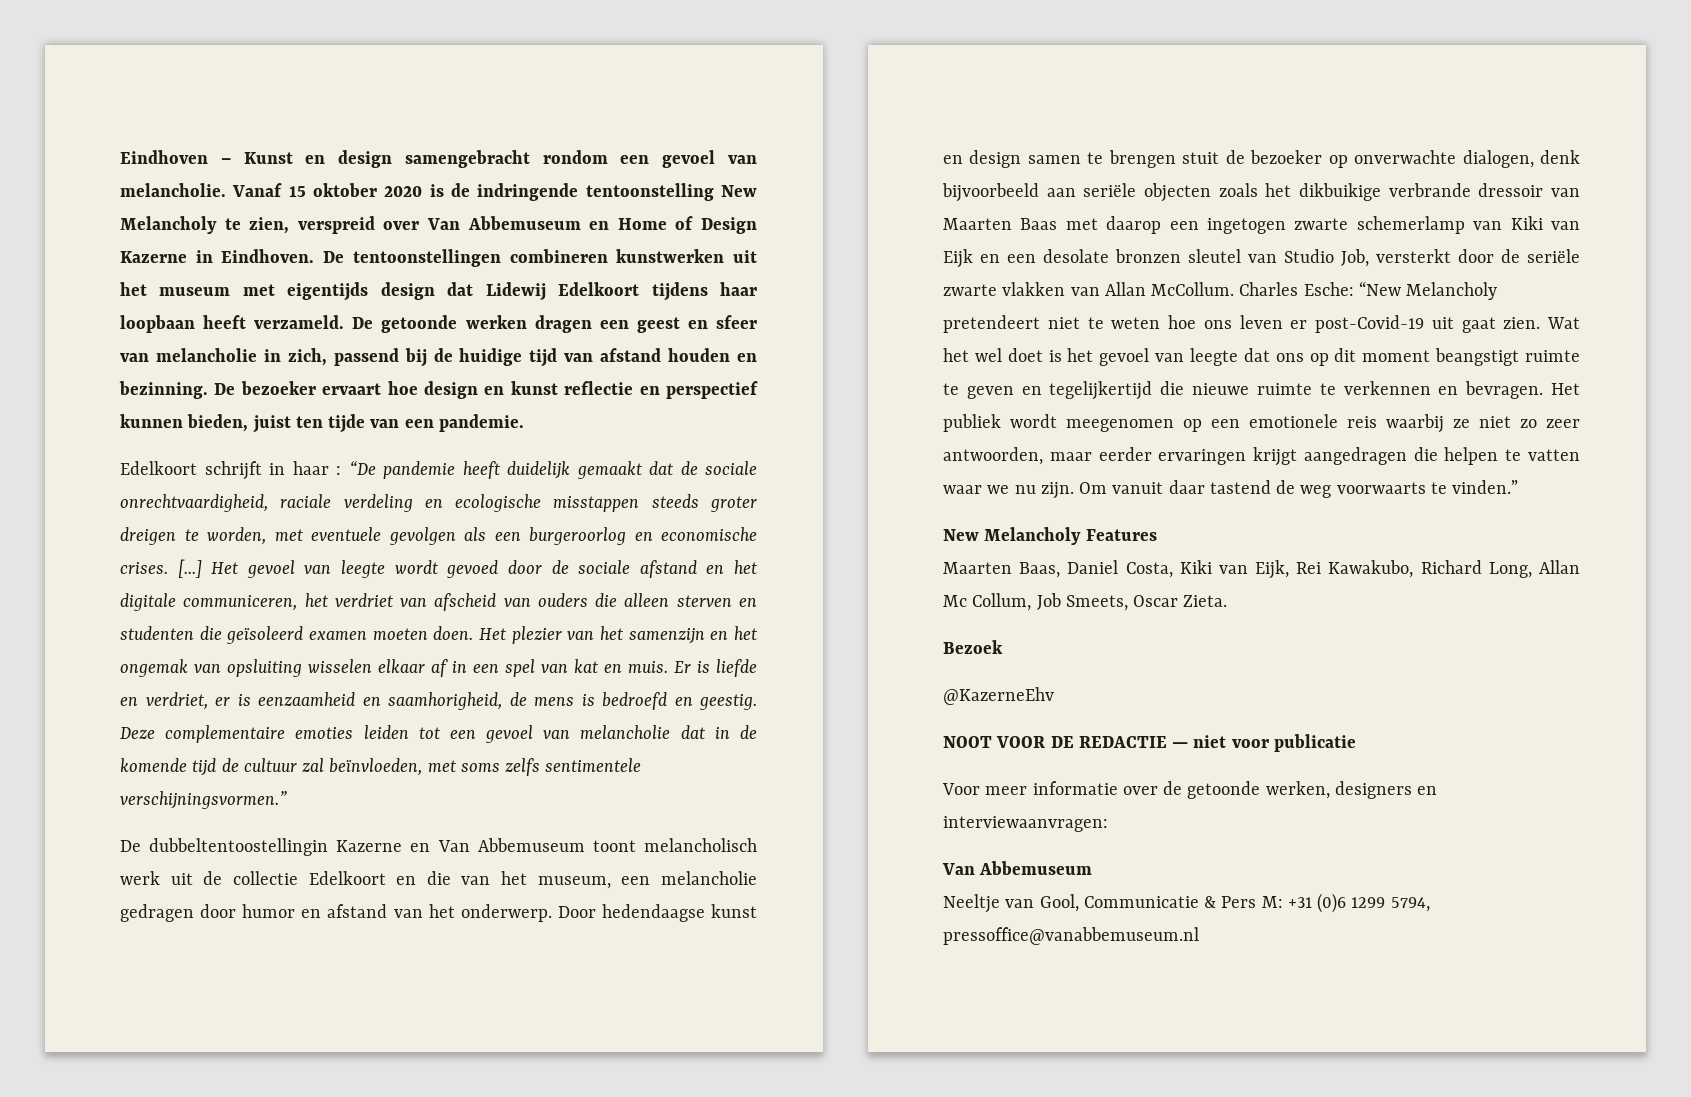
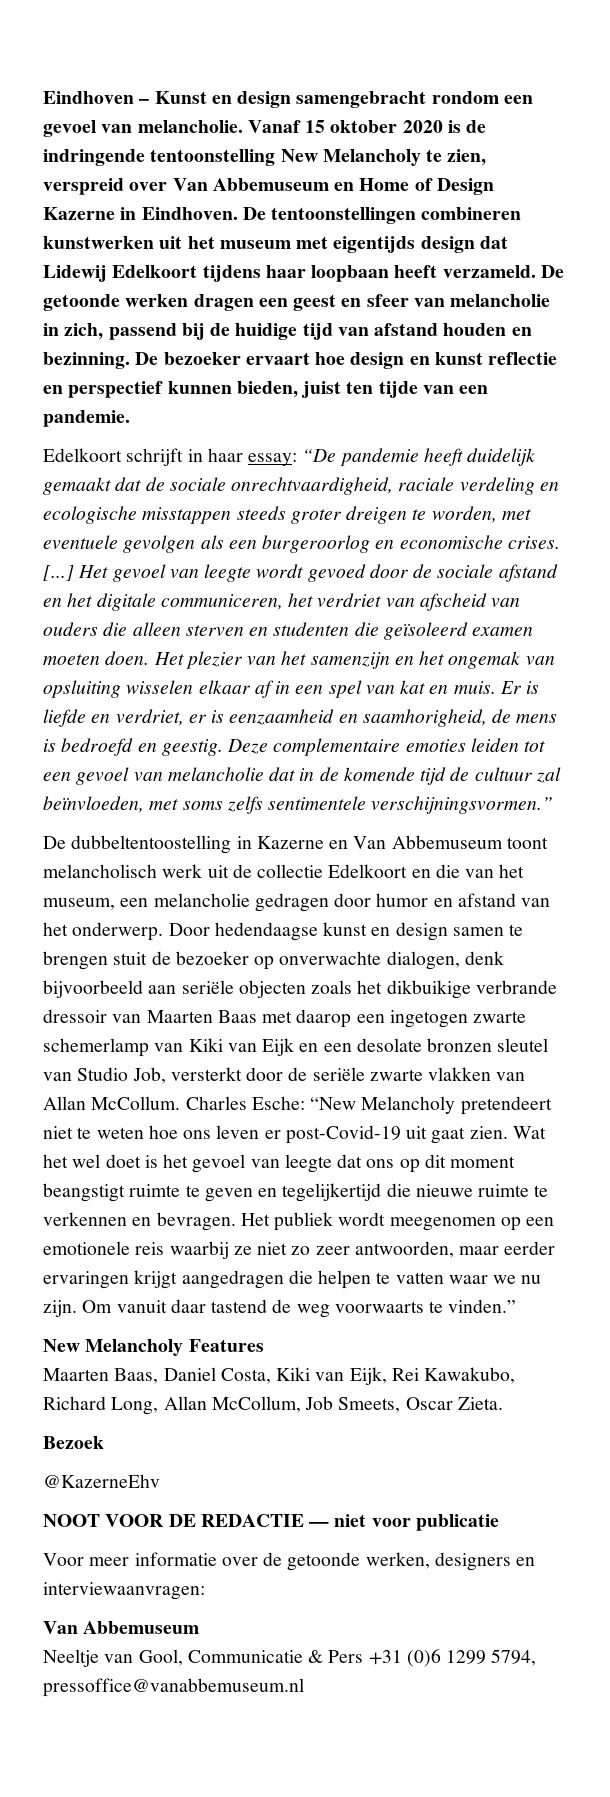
- Edelkoort schrijft in haar : “De pandemie heeft duidelijk gemaakt dat de sociale onrechtvaardigheid, raciale verdeling en ecologische misstappen steeds groter dreigen te worden, met eventuele gevolgen als een burgeroorlog en economische crises.
+ Edelkoort schrijft in haar essay: “De pandemie heeft duidelijk gemaakt dat de sociale onrechtvaardigheid, raciale verdeling en ecologische misstappen steeds groter dreigen te worden, met eventuele gevolgen als een burgeroorlog en economische crises.
- De dubbeltentoostellingin Kazerne en Van Abbemuseum toont melancholisch werk uit de collectie Edelkoort en die van het museum, een melancholie gedragen door humor en afstand van het onderwerp.
+ De dubbeltentoostelling in Kazerne en Van Abbemuseum toont melancholisch werk uit de collectie Edelkoort en die van het museum, een melancholie gedragen door humor en afstand van het onderwerp.
- Maarten Baas, Daniel Costa, Kiki van Eijk, Rei Kawakubo, Richard Long, Allan Mc Collum, Job Smeets, Oscar Zieta.
+ Maarten Baas, Daniel Costa, Kiki van Eijk, Rei Kawakubo, Richard Long, Allan McCollum, Job Smeets, Oscar Zieta.
- Neeltje van Gool, Communicatie & Pers M: +31 (0)6 1299 5794, pressoffice@vanabbemuseum.nl
+ Neeltje van Gool, Communicatie & Pers +31 (0)6 1299 5794, pressoffice@vanabbemuseum.nl

